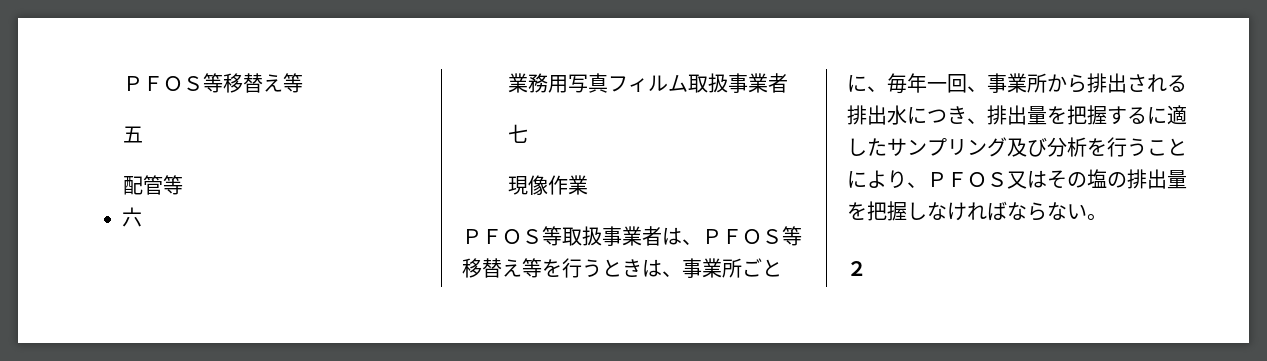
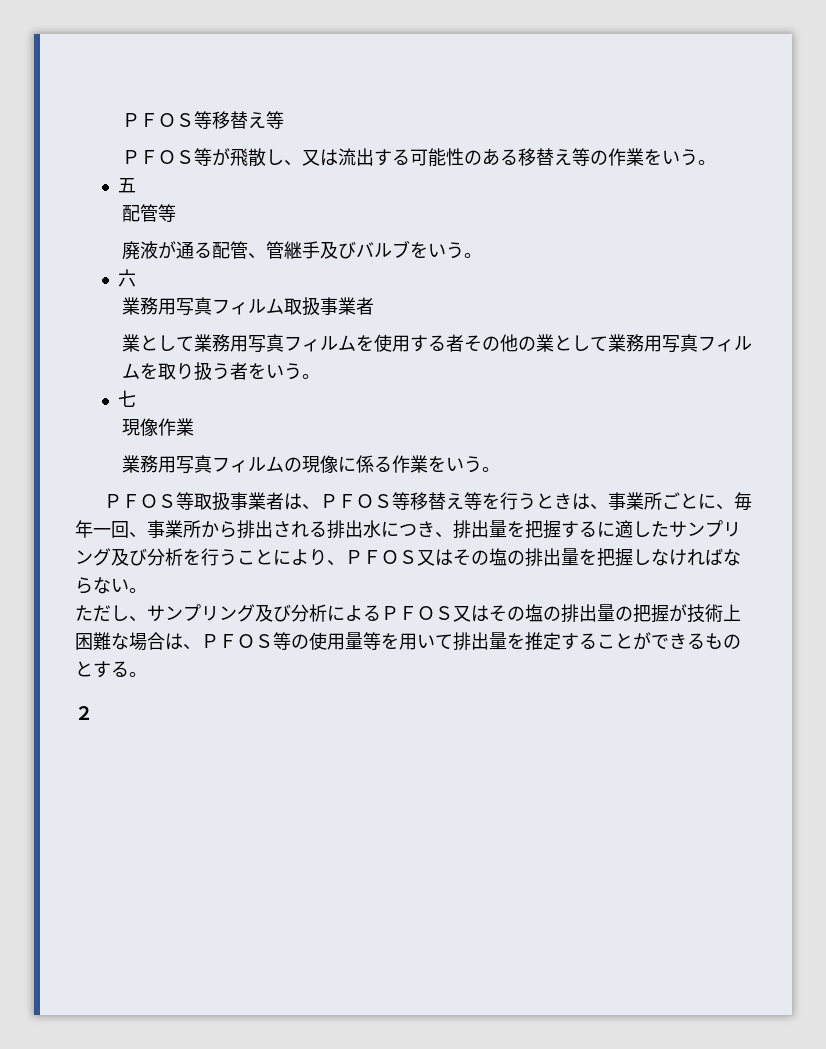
+ ＰＦＯＳ等が飛散し、又は流出する可能性のある移替え等の作業をいう。
  五
  配管等
+ 廃液が通る配管、管継手及びバルブをいう。
+ 業として業務用写真フィルムを使用する者その他の業として業務用写真フィルムを取り扱う者をいう。
  七
  現像作業
+ 業務用写真フィルムの現像に係る作業をいう。
+ ただし、サンプリング及び分析によるＰＦＯＳ又はその塩の排出量の把握が技術上困難な場合は、ＰＦＯＳ等の使用量等を用いて排出量を推定することができるものとする。

